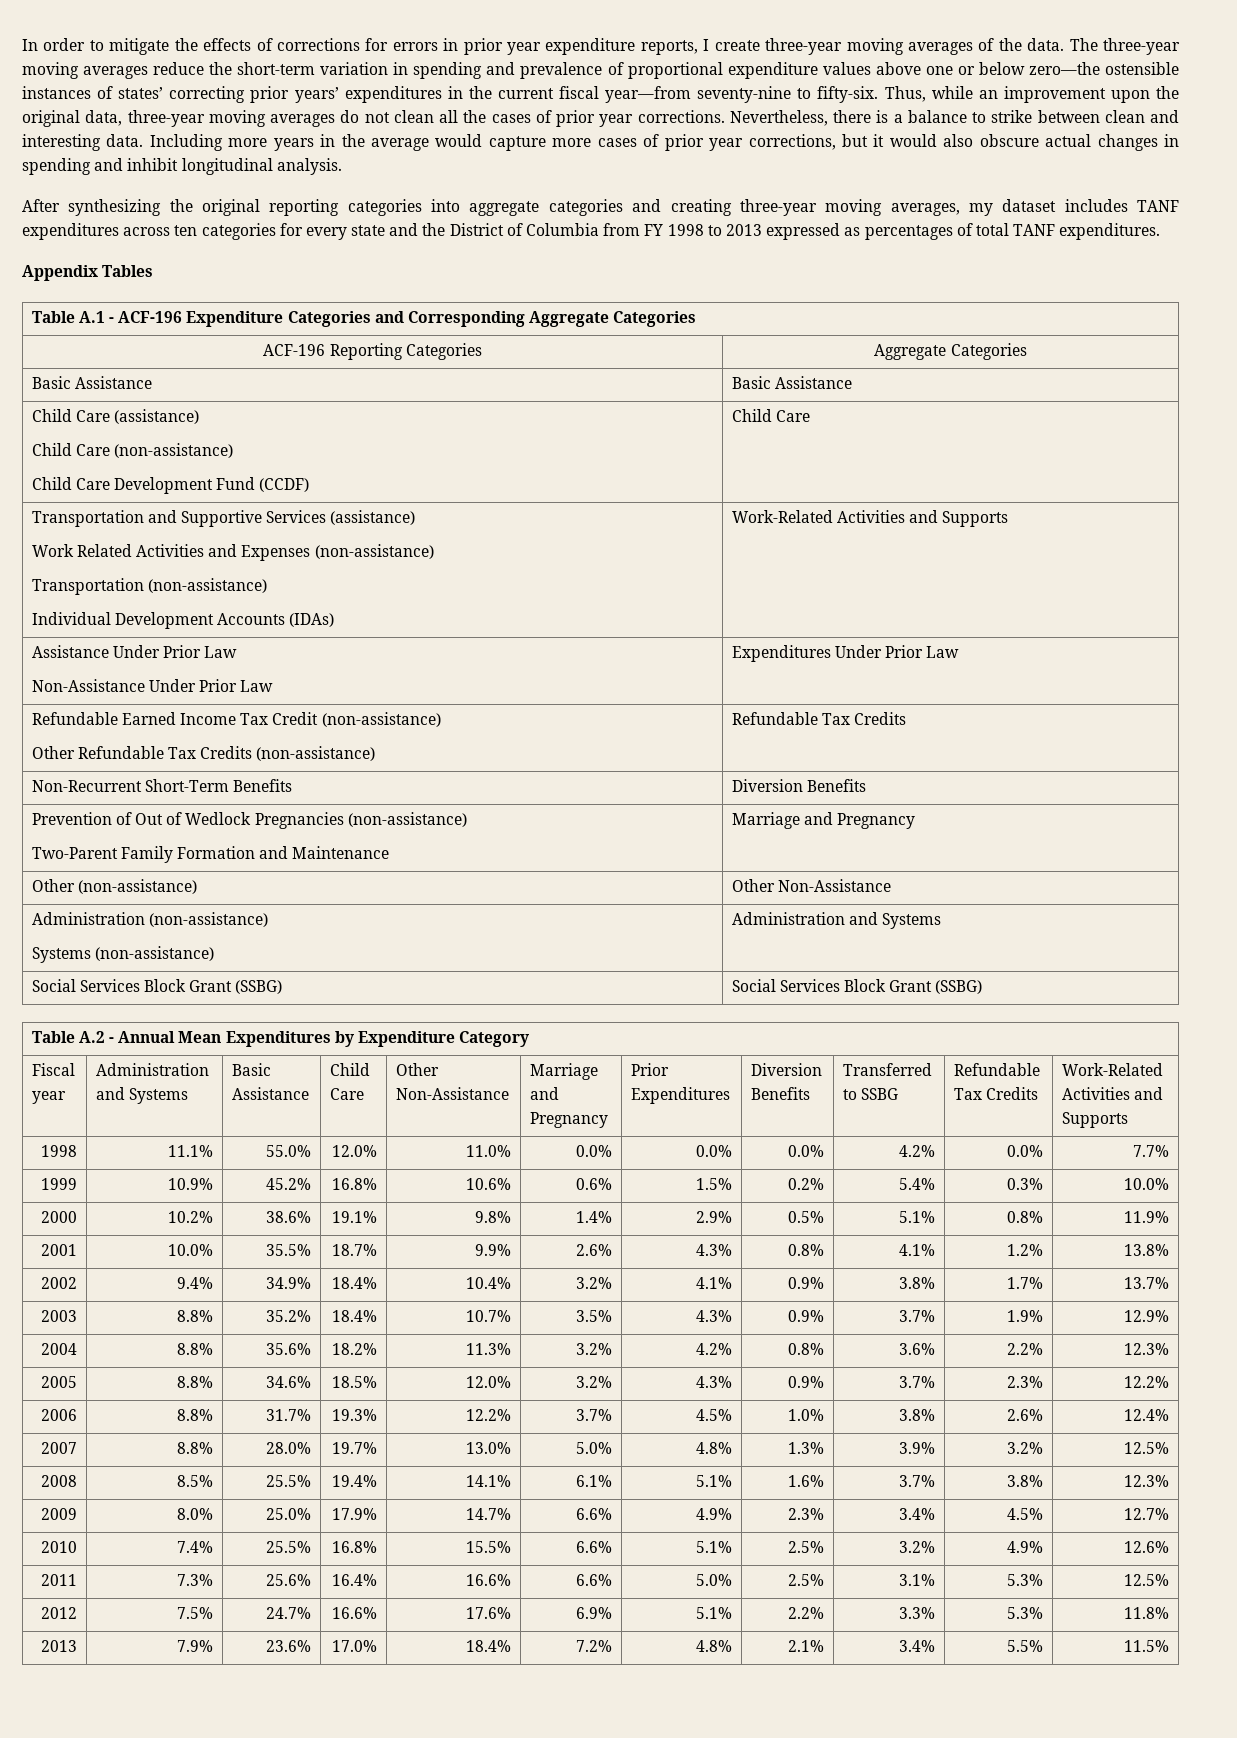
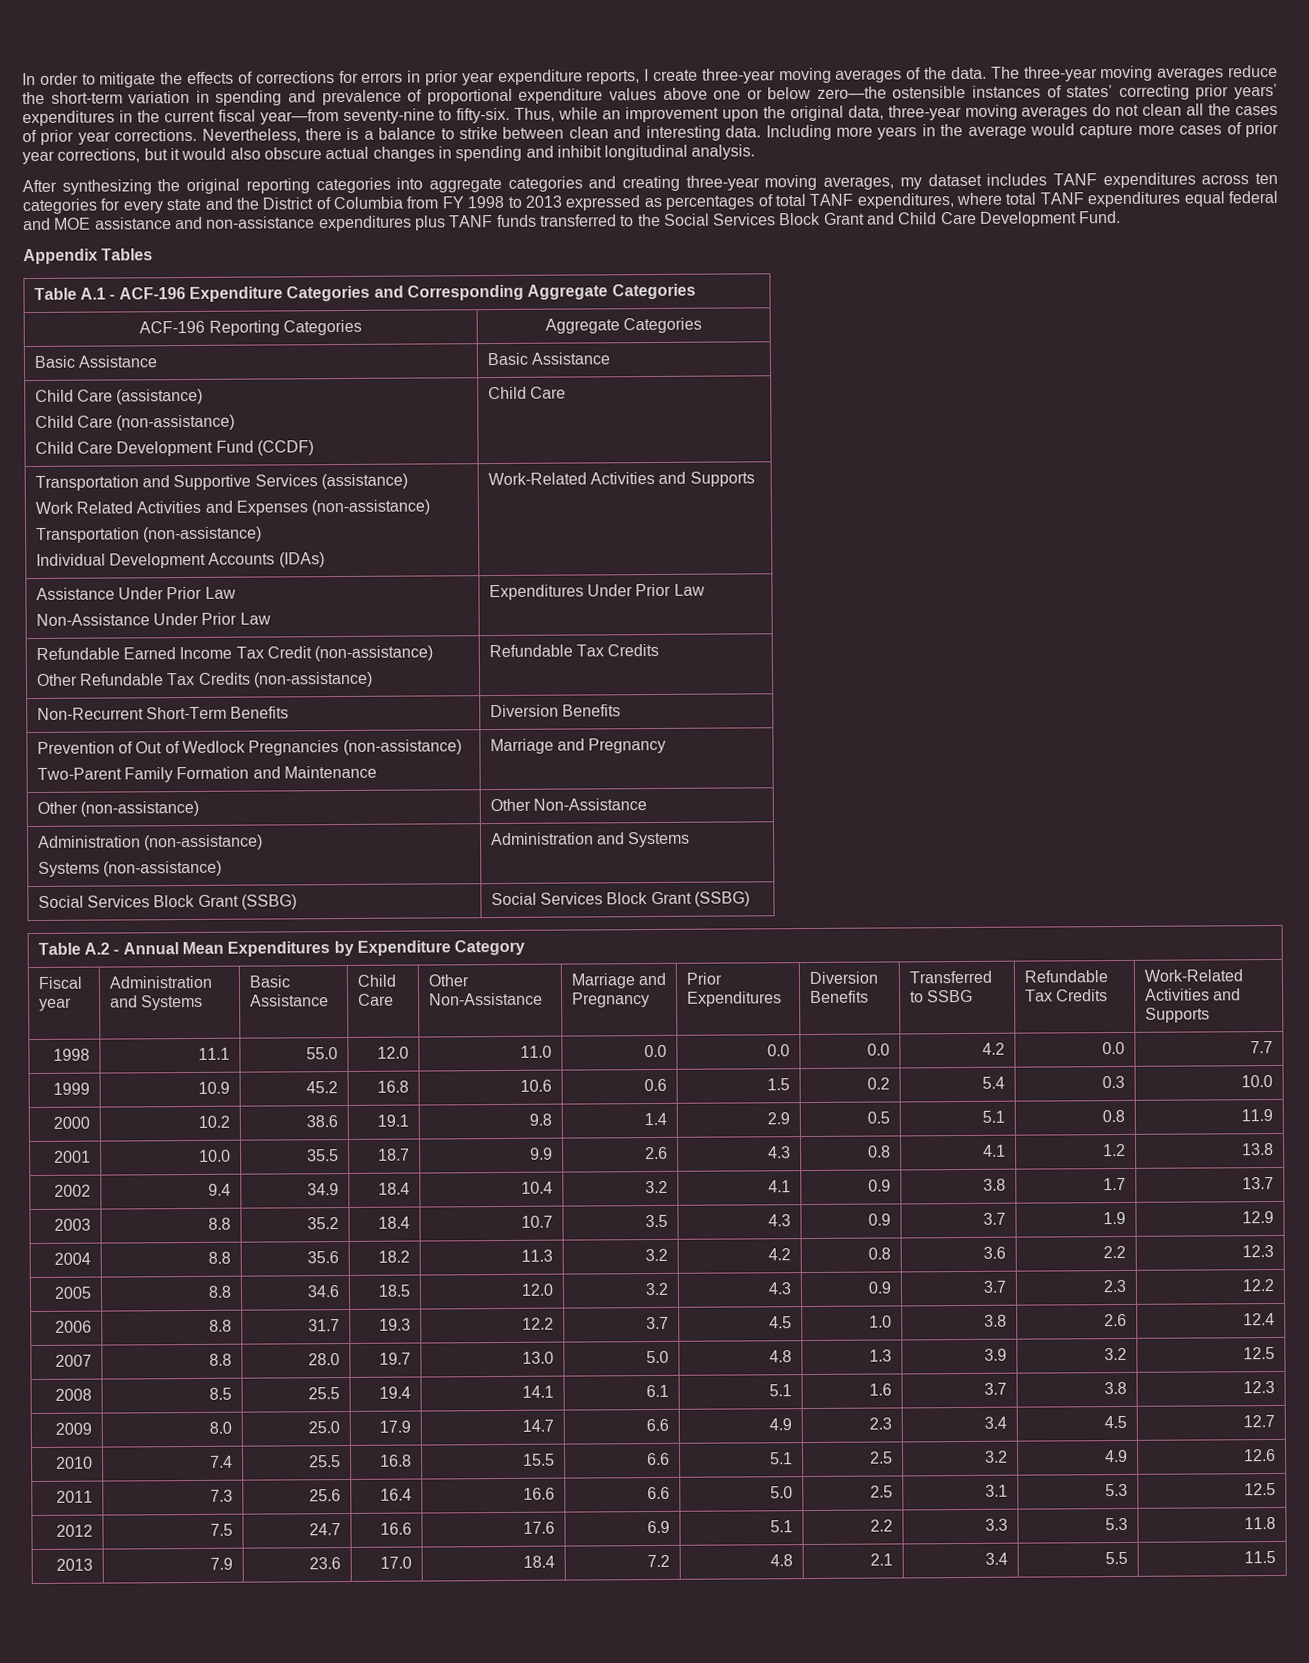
- After synthesizing the original reporting categories into aggregate categories and creating three-year moving averages, my dataset includes TANF expenditures across ten categories for every state and the District of Columbia from FY 1998 to 2013 expressed as percentages of total TANF expenditures.
+ After synthesizing the original reporting categories into aggregate categories and creating three-year moving averages, my dataset includes TANF expenditures across ten categories for every state and the District of Columbia from FY 1998 to 2013 expressed as percentages of total TANF expenditures, where total TANF expenditures equal federal and MOE assistance and non-assistance expenditures plus TANF funds transferred to the Social Services Block Grant and Child Care Development Fund.
- 1998 | 11.1% | 55.0% | 12.0% | 11.0% | 0.0% | 0.0% | 0.0% | 4.2% | 0.0% | 7.7%
- 1999 | 10.9% | 45.2% | 16.8% | 10.6% | 0.6% | 1.5% | 0.2% | 5.4% | 0.3% | 10.0%
- 2000 | 10.2% | 38.6% | 19.1% | 9.8% | 1.4% | 2.9% | 0.5% | 5.1% | 0.8% | 11.9%
- 2001 | 10.0% | 35.5% | 18.7% | 9.9% | 2.6% | 4.3% | 0.8% | 4.1% | 1.2% | 13.8%
- 2002 | 9.4% | 34.9% | 18.4% | 10.4% | 3.2% | 4.1% | 0.9% | 3.8% | 1.7% | 13.7%
- 2003 | 8.8% | 35.2% | 18.4% | 10.7% | 3.5% | 4.3% | 0.9% | 3.7% | 1.9% | 12.9%
- 2004 | 8.8% | 35.6% | 18.2% | 11.3% | 3.2% | 4.2% | 0.8% | 3.6% | 2.2% | 12.3%
- 2005 | 8.8% | 34.6% | 18.5% | 12.0% | 3.2% | 4.3% | 0.9% | 3.7% | 2.3% | 12.2%
- 2006 | 8.8% | 31.7% | 19.3% | 12.2% | 3.7% | 4.5% | 1.0% | 3.8% | 2.6% | 12.4%
- 2007 | 8.8% | 28.0% | 19.7% | 13.0% | 5.0% | 4.8% | 1.3% | 3.9% | 3.2% | 12.5%
- 2008 | 8.5% | 25.5% | 19.4% | 14.1% | 6.1% | 5.1% | 1.6% | 3.7% | 3.8% | 12.3%
- 2009 | 8.0% | 25.0% | 17.9% | 14.7% | 6.6% | 4.9% | 2.3% | 3.4% | 4.5% | 12.7%
- 2010 | 7.4% | 25.5% | 16.8% | 15.5% | 6.6% | 5.1% | 2.5% | 3.2% | 4.9% | 12.6%
- 2011 | 7.3% | 25.6% | 16.4% | 16.6% | 6.6% | 5.0% | 2.5% | 3.1% | 5.3% | 12.5%
- 2012 | 7.5% | 24.7% | 16.6% | 17.6% | 6.9% | 5.1% | 2.2% | 3.3% | 5.3% | 11.8%
- 2013 | 7.9% | 23.6% | 17.0% | 18.4% | 7.2% | 4.8% | 2.1% | 3.4% | 5.5% | 11.5%
+ 1998 | 11.1 | 55.0 | 12.0 | 11.0 | 0.0 | 0.0 | 0.0 | 4.2 | 0.0 | 7.7
+ 1999 | 10.9 | 45.2 | 16.8 | 10.6 | 0.6 | 1.5 | 0.2 | 5.4 | 0.3 | 10.0
+ 2000 | 10.2 | 38.6 | 19.1 | 9.8 | 1.4 | 2.9 | 0.5 | 5.1 | 0.8 | 11.9
+ 2001 | 10.0 | 35.5 | 18.7 | 9.9 | 2.6 | 4.3 | 0.8 | 4.1 | 1.2 | 13.8
+ 2002 | 9.4 | 34.9 | 18.4 | 10.4 | 3.2 | 4.1 | 0.9 | 3.8 | 1.7 | 13.7
+ 2003 | 8.8 | 35.2 | 18.4 | 10.7 | 3.5 | 4.3 | 0.9 | 3.7 | 1.9 | 12.9
+ 2004 | 8.8 | 35.6 | 18.2 | 11.3 | 3.2 | 4.2 | 0.8 | 3.6 | 2.2 | 12.3
+ 2005 | 8.8 | 34.6 | 18.5 | 12.0 | 3.2 | 4.3 | 0.9 | 3.7 | 2.3 | 12.2
+ 2006 | 8.8 | 31.7 | 19.3 | 12.2 | 3.7 | 4.5 | 1.0 | 3.8 | 2.6 | 12.4
+ 2007 | 8.8 | 28.0 | 19.7 | 13.0 | 5.0 | 4.8 | 1.3 | 3.9 | 3.2 | 12.5
+ 2008 | 8.5 | 25.5 | 19.4 | 14.1 | 6.1 | 5.1 | 1.6 | 3.7 | 3.8 | 12.3
+ 2009 | 8.0 | 25.0 | 17.9 | 14.7 | 6.6 | 4.9 | 2.3 | 3.4 | 4.5 | 12.7
+ 2010 | 7.4 | 25.5 | 16.8 | 15.5 | 6.6 | 5.1 | 2.5 | 3.2 | 4.9 | 12.6
+ 2011 | 7.3 | 25.6 | 16.4 | 16.6 | 6.6 | 5.0 | 2.5 | 3.1 | 5.3 | 12.5
+ 2012 | 7.5 | 24.7 | 16.6 | 17.6 | 6.9 | 5.1 | 2.2 | 3.3 | 5.3 | 11.8
+ 2013 | 7.9 | 23.6 | 17.0 | 18.4 | 7.2 | 4.8 | 2.1 | 3.4 | 5.5 | 11.5

